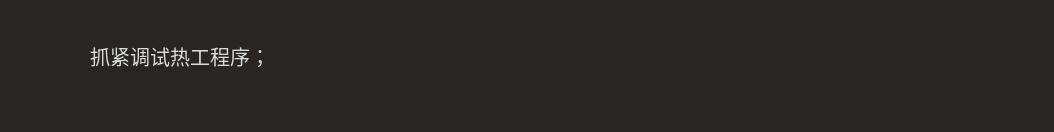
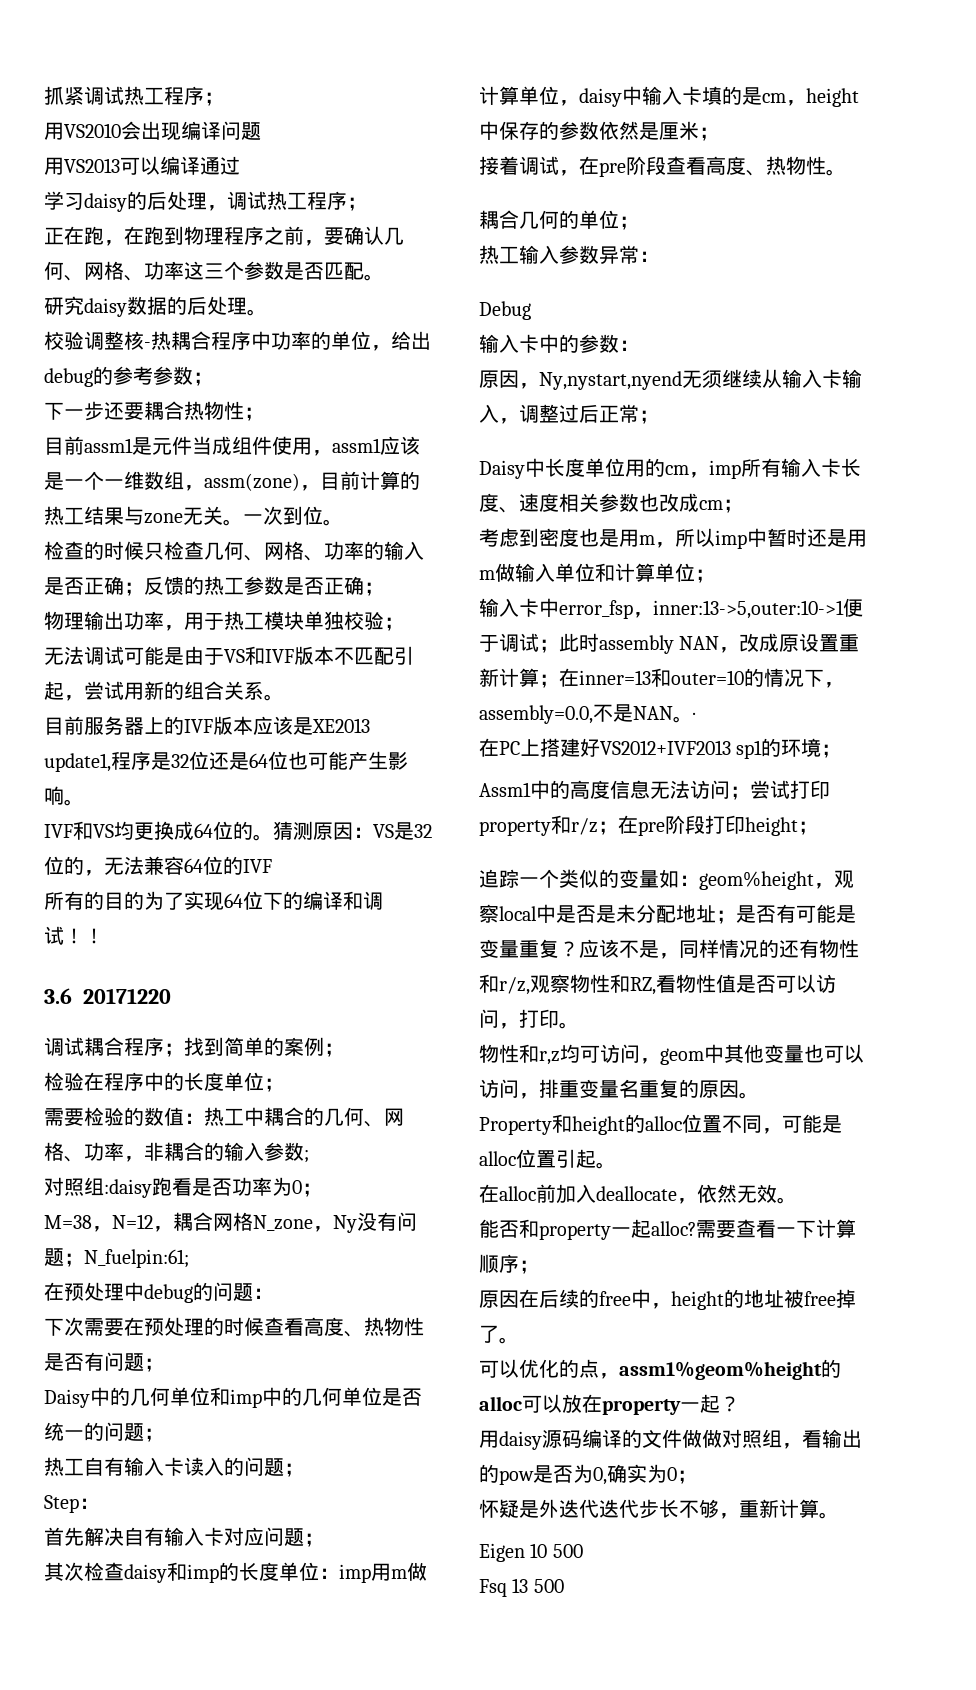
+ 用VS2010会出现编译问题
+ 用VS2013可以编译通过
+ 学习daisy的后处理，调试热工程序；
+ 正在跑，在跑到物理程序之前，要确认几何、网格、功率这三个参数是否匹配。
+ 研究daisy数据的后处理。
+ 校验调整核-热耦合程序中功率的单位，给出debug的参考参数；
+ 下一步还要耦合热物性；
+ 目前assm1是元件当成组件使用，assm1应该是一个一维数组，assm(zone)，目前计算的热工结果与zone无关。一次到位。
+ 检查的时候只检查几何、网格、功率的输入是否正确；反馈的热工参数是否正确；
+ 物理输出功率，用于热工模块单独校验；
+ 无法调试可能是由于VS和IVF版本不匹配引起，尝试用新的组合关系。
+ 目前服务器上的IVF版本应该是XE2013 update1,程序是32位还是64位也可能产生影响。
+ IVF和VS均更换成64位的。猜测原因：VS是32位的，无法兼容64位的IVF
+ 所有的目的为了实现64位下的编译和调试！！
+ 3.6 20171220
+ 调试耦合程序；找到简单的案例；
+ 检验在程序中的长度单位；
+ 需要检验的数值：热工中耦合的几何、网格、功率，非耦合的输入参数;
+ 对照组:daisy跑看是否功率为0；
+ M=38，N=12，耦合网格N_zone，Ny没有问题；N_fuelpin:61;
+ 在预处理中debug的问题：
+ 下次需要在预处理的时候查看高度、热物性是否有问题；
+ Daisy中的几何单位和imp中的几何单位是否统一的问题；
+ 热工自有输入卡读入的问题；
+ Step：
+ 首先解决自有输入卡对应问题；
+ 其次检查daisy和imp的长度单位：imp用m做计算单位，daisy中输入卡填的是cm，height中保存的参数依然是厘米；
+ 接着调试，在pre阶段查看高度、热物性。
+ 耦合几何的单位；
+ 热工输入参数异常：
+ Debug
+ 输入卡中的参数：
+ 原因，Ny,nystart,nyend无须继续从输入卡输入，调整过后正常；
+ Daisy中长度单位用的cm，imp所有输入卡长度、速度相关参数也改成cm；
+ 考虑到密度也是用m，所以imp中暂时还是用m做输入单位和计算单位；
+ 输入卡中error_fsp，inner:13->5,outer:10->1便于调试；此时assembly NAN，改成原设置重新计算；在inner=13和outer=10的情况下，assembly=0.0,不是NAN。·
+ 在PC上搭建好VS2012+IVF2013 sp1的环境；
+ Assm1中的高度信息无法访问；尝试打印property和r/z；在pre阶段打印height；
+ 追踪一个类似的变量如：geom%height，观察local中是否是未分配地址；是否有可能是变量重复？应该不是，同样情况的还有物性和r/z,观察物性和RZ,看物性值是否可以访问，打印。
+ 物性和r,z均可访问，geom中其他变量也可以访问，排重变量名重复的原因。
+ Property和height的alloc位置不同，可能是alloc位置引起。
+ 在alloc前加入deallocate，依然无效。
+ 能否和property一起alloc?需要查看一下计算顺序；
+ 原因在后续的free中，height的地址被free掉了。
+ 可以优化的点，assm1%geom%height的alloc可以放在property一起？
+ 用daisy源码编译的文件做做对照组，看输出的pow是否为0,确实为0；
+ 怀疑是外迭代迭代步长不够，重新计算。
+ Eigen 10 500
+ Fsq 13 500

